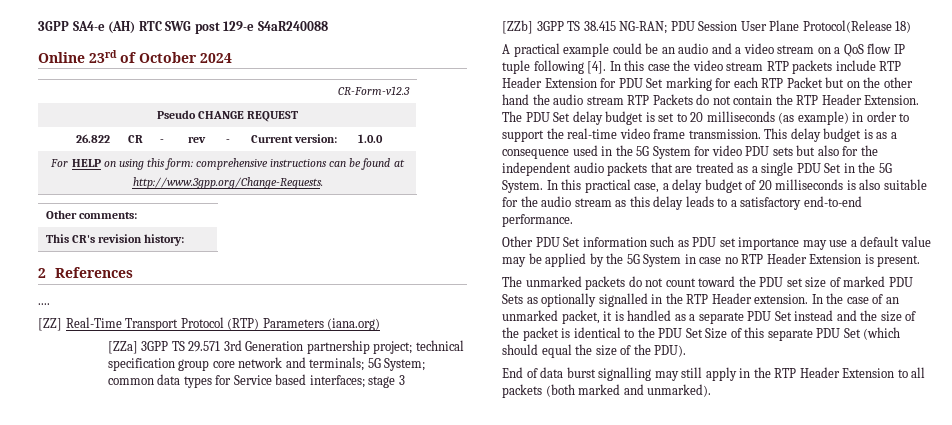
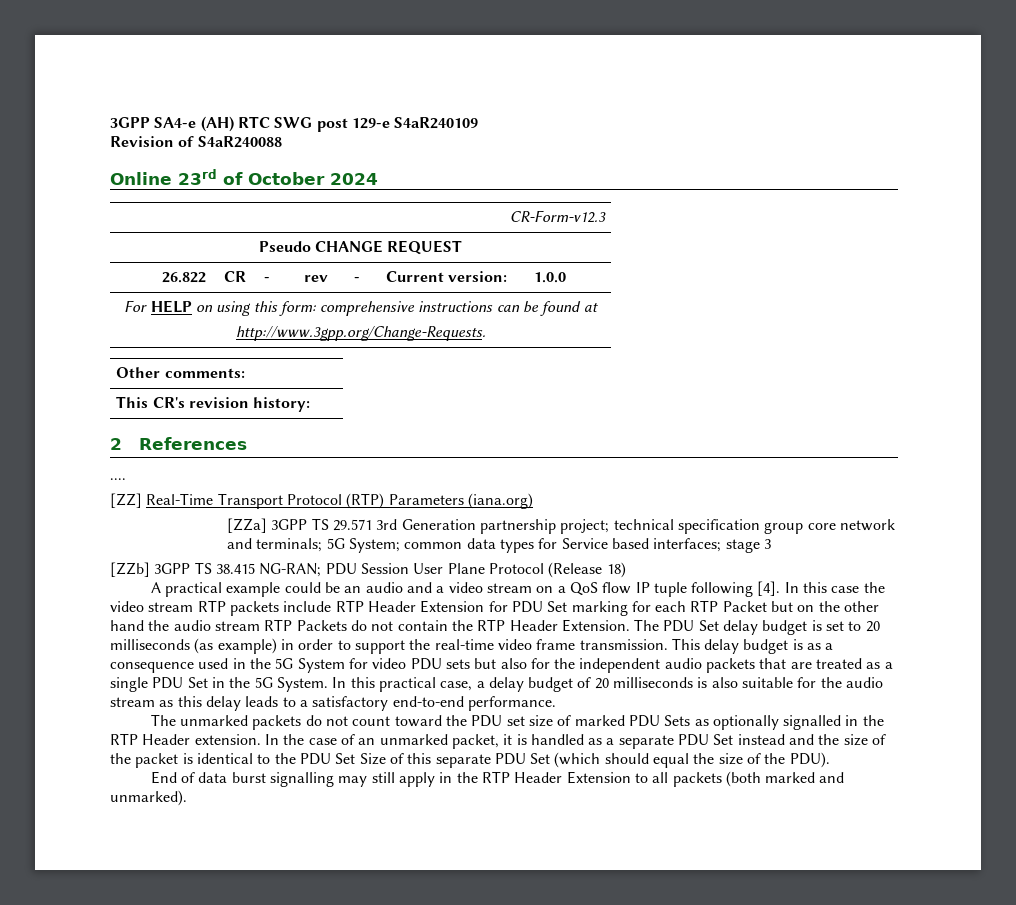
- 3GPP SA4-e (AH) RTC SWG post 129-e S4aR240088
+ 3GPP SA4-e (AH) RTC SWG post 129-e S4aR240109
+ Revision of S4aR240088
- [ZZb] 3GPP TS 38.415 NG-RAN; PDU Session User Plane Protocol(Release 18)
+ [ZZb] 3GPP TS 38.415 NG-RAN; PDU Session User Plane Protocol (Release 18)
- Other PDU Set information such as PDU set importance may use a default value may be applied by the 5G System in case no RTP Header Extension is present.

